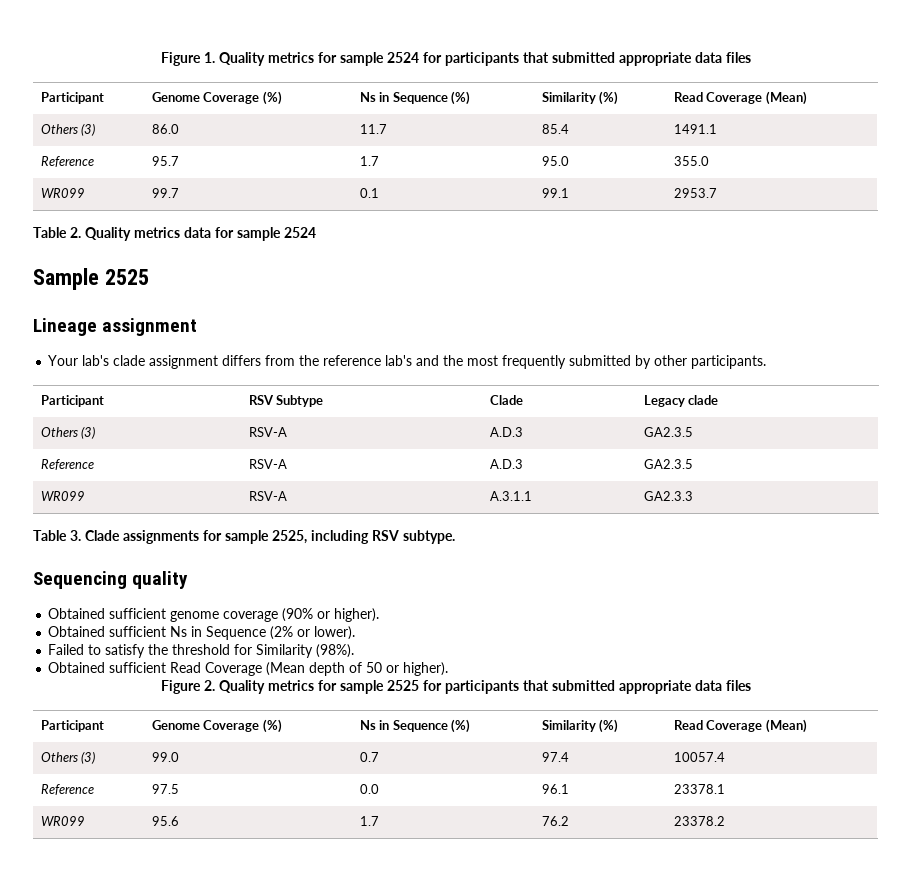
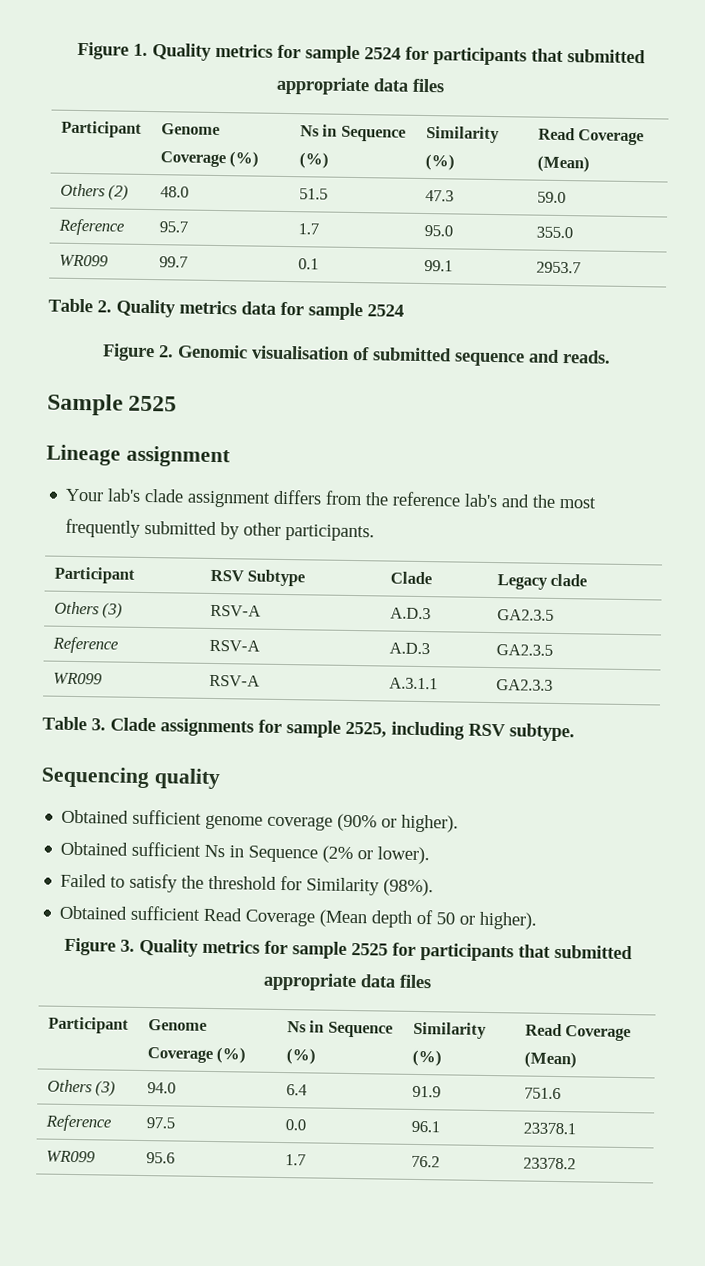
- Others (3) | 86.0 | 11.7 | 85.4 | 1491.1
+ Others (2) | 48.0 | 51.5 | 47.3 | 59.0
+ Figure 2. Genomic visualisation of submitted sequence and reads.
- Figure 2. Quality metrics for sample 2525 for participants that submitted appropriate data files
+ Figure 3. Quality metrics for sample 2525 for participants that submitted appropriate data files
- Others (3) | 99.0 | 0.7 | 97.4 | 10057.4
+ Others (3) | 94.0 | 6.4 | 91.9 | 751.6

